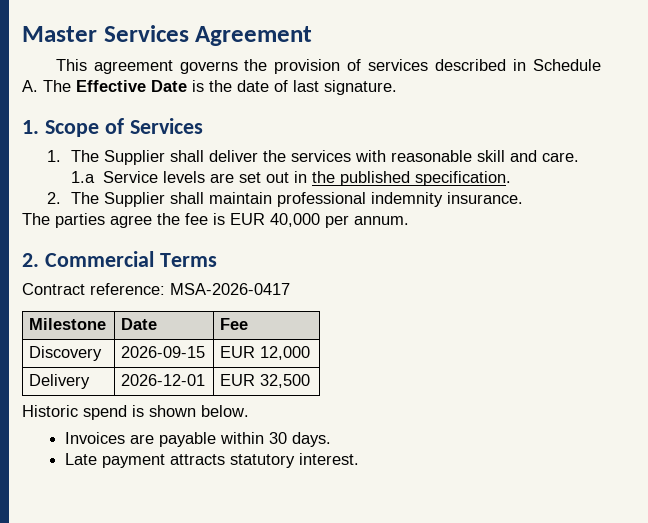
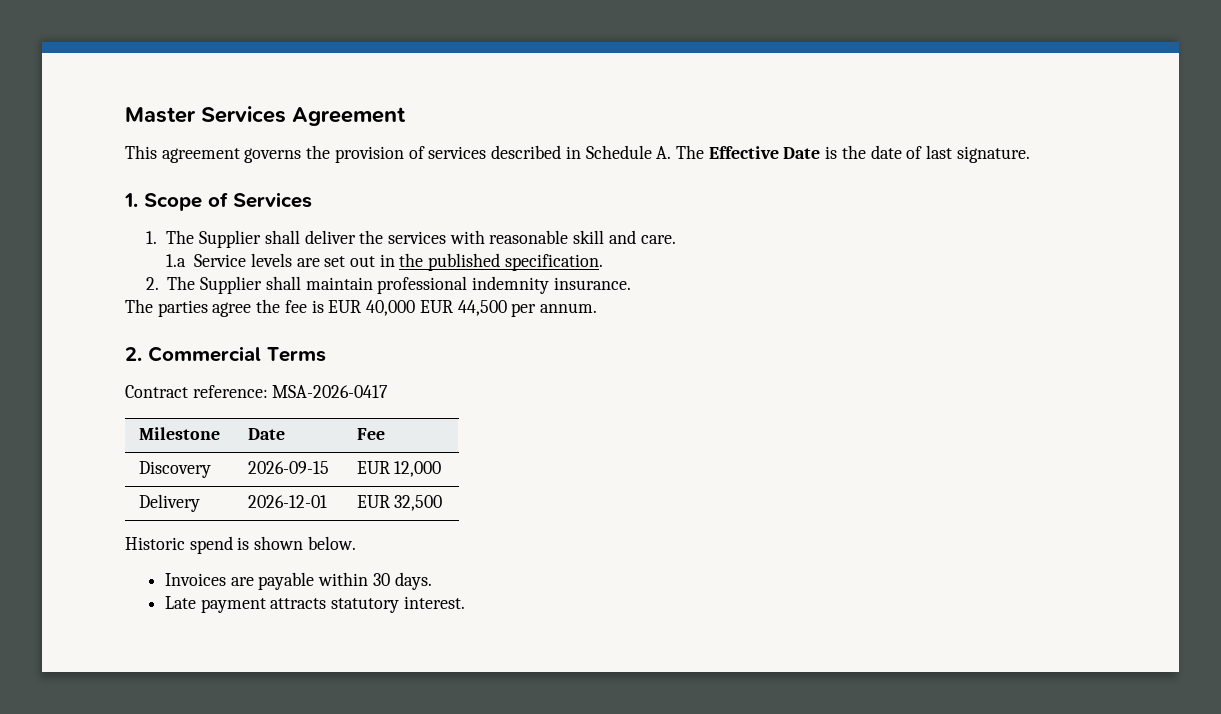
- The parties agree the fee is EUR 40,000 per annum.
+ The parties agree the fee is EUR 40,000 EUR 44,500 per annum.

